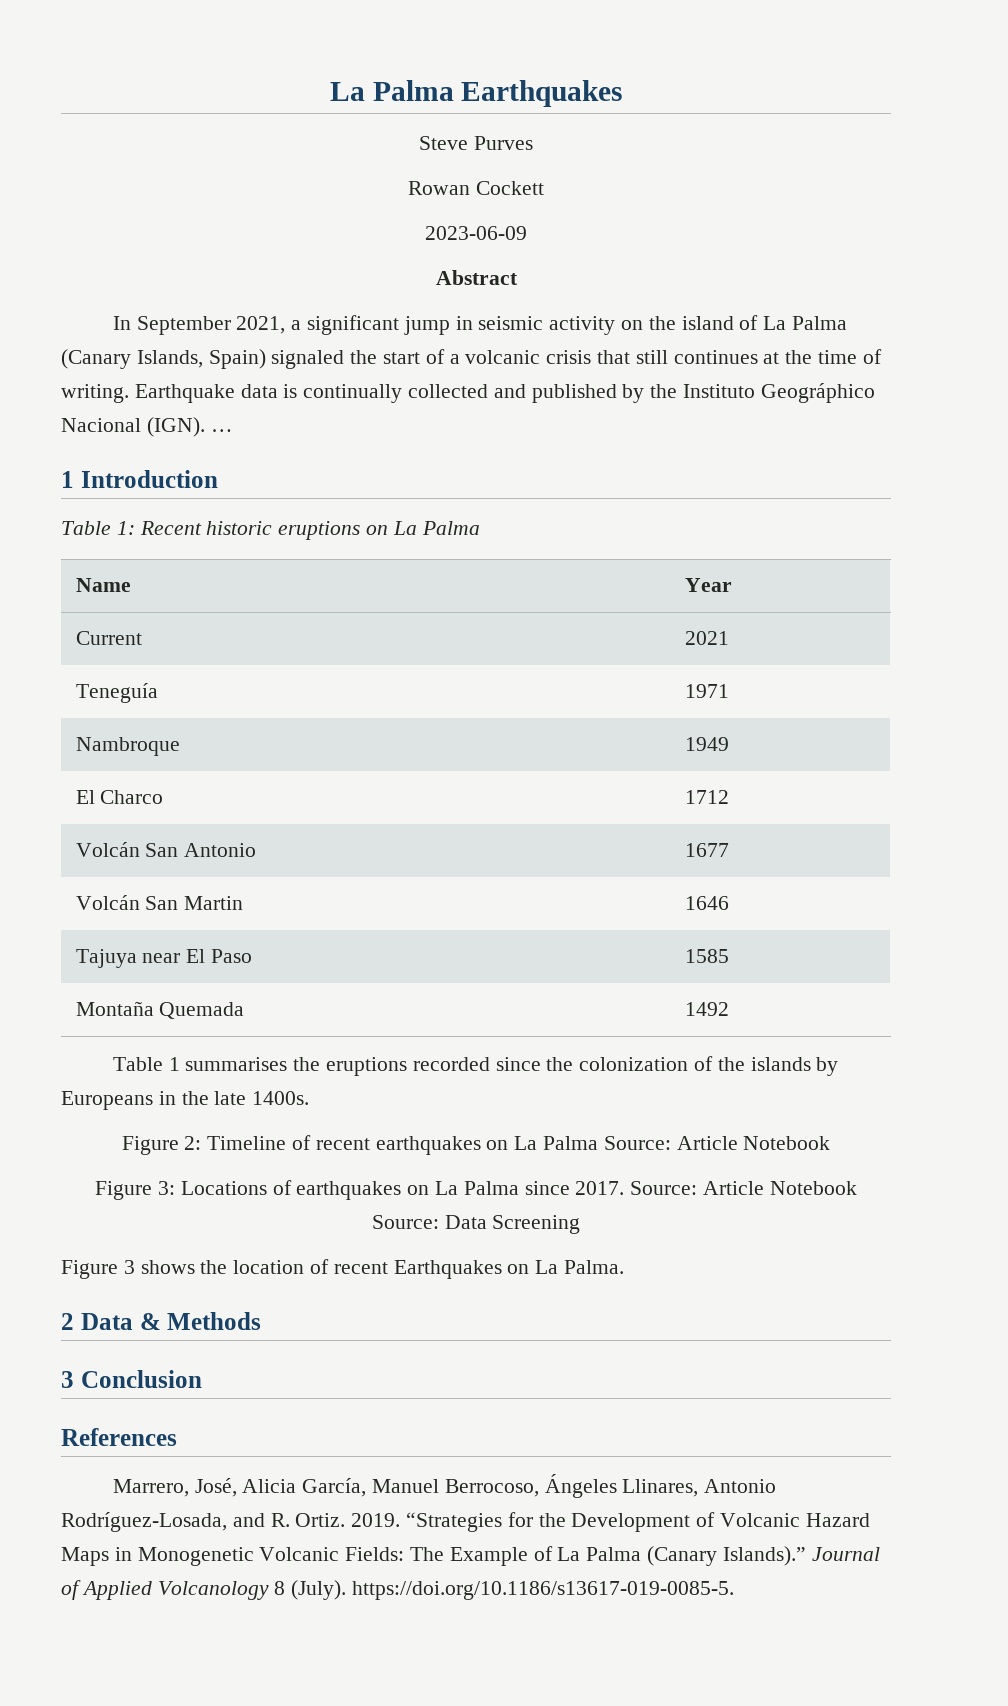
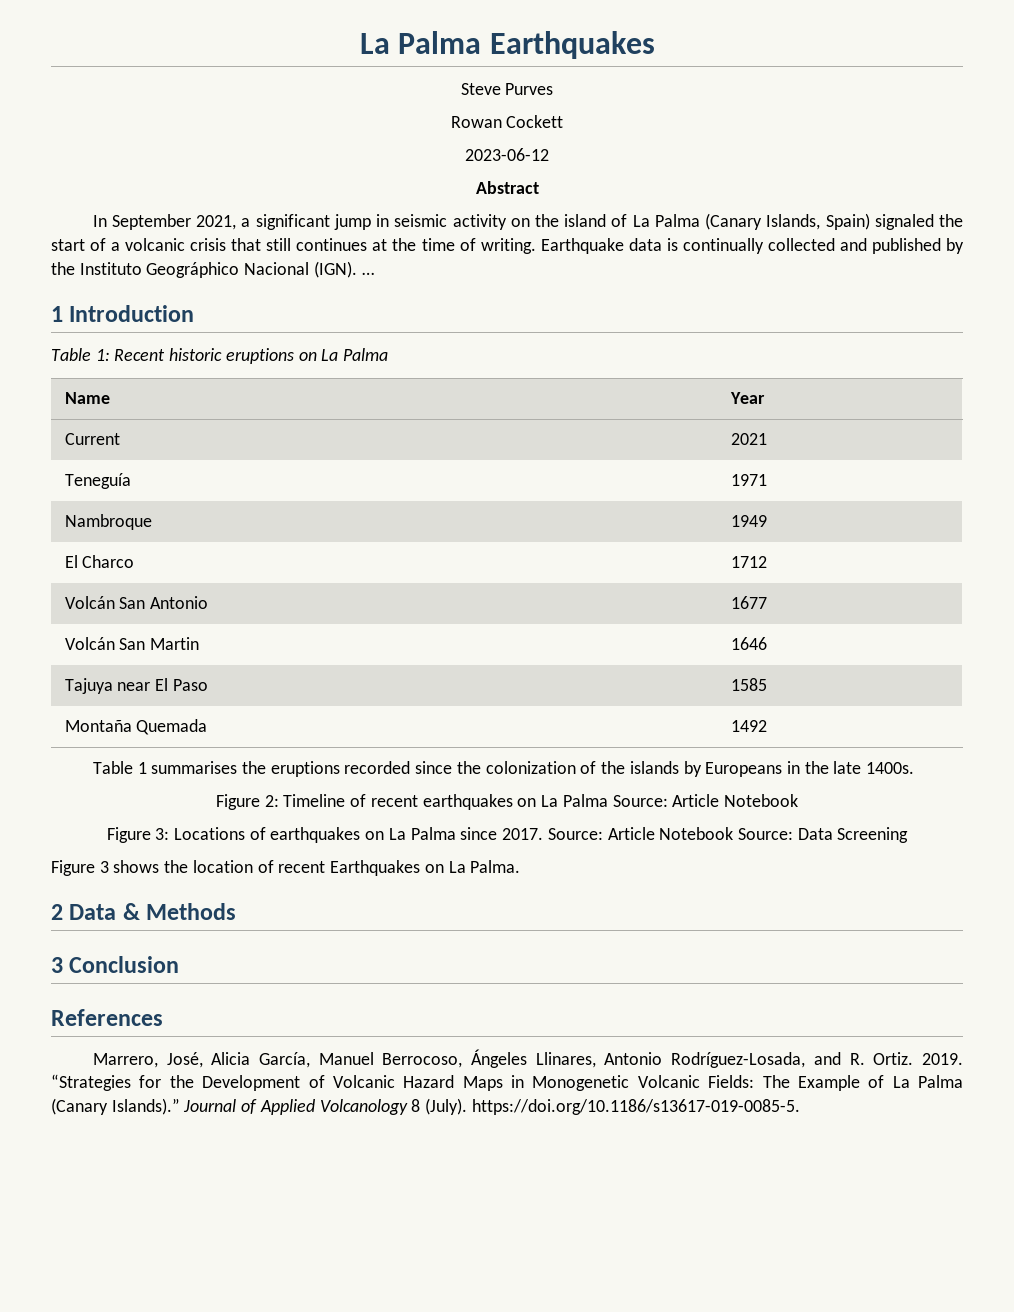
- 2023-06-09
+ 2023-06-12

